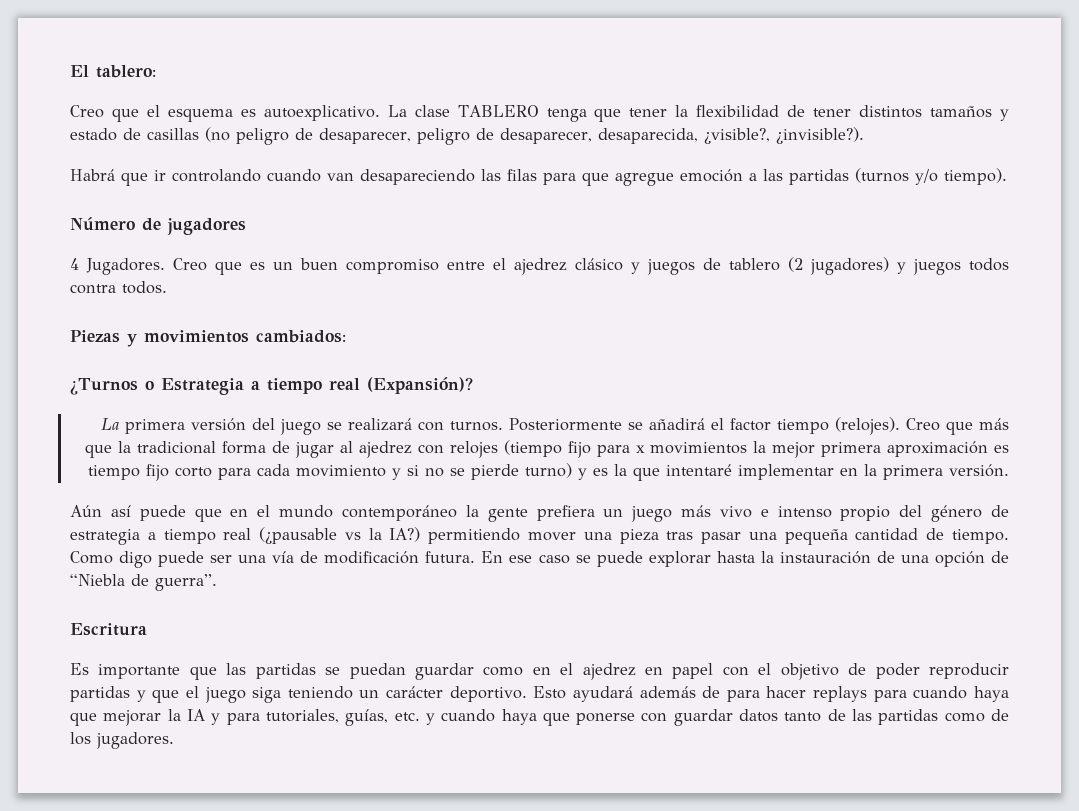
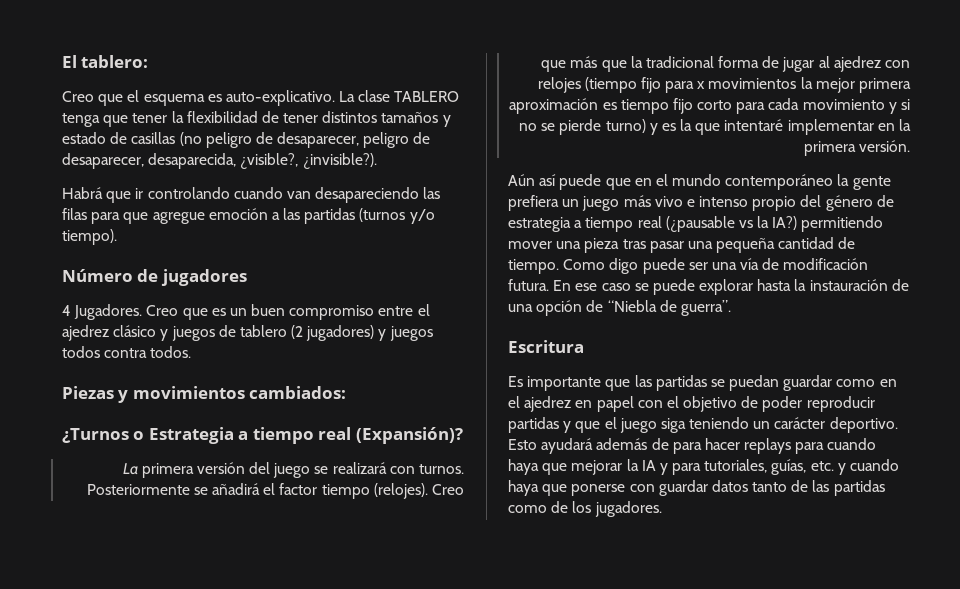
- Creo que el esquema es autoexplicativo.
+ Creo que el esquema es auto-explicativo.

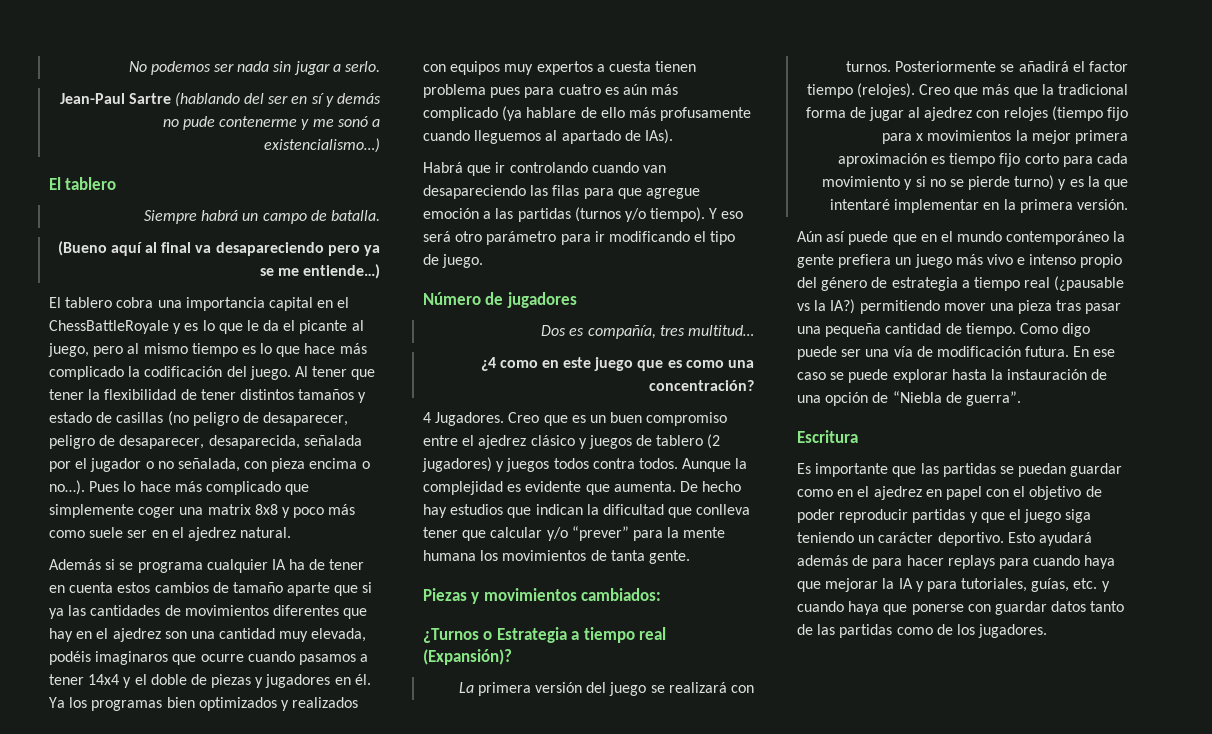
- El tablero:
- Creo que el esquema es auto-explicativo. La clase TABLERO tenga que tener la flexibilidad de tener distintos tamaños y estado de casillas (no peligro de desaparecer, peligro de desaparecer, desaparecida, ¿visible?, ¿invisible?).
+ No podemos ser nada sin jugar a serlo.
+ Jean-Paul Sartre (hablando del ser en sí y demás no pude contenerme y me sonó a existencialismo…)
+ El tablero
+ Siempre habrá un campo de batalla.
+ (Bueno aquí al final va desapareciendo pero ya se me entiende…)
+ El tablero cobra una importancia capital en el ChessBattleRoyale y es lo que le da el picante al juego, pero al mismo tiempo es lo que hace más complicado la codificación del juego. Al tener que tener la flexibilidad de tener distintos tamaños y estado de casillas (no peligro de desaparecer, peligro de desaparecer, desaparecida, señalada por el jugador o no señalada, con pieza encima o no…). Pues lo hace más complicado que simplemente coger una matrix 8x8 y poco más como suele ser en el ajedrez natural.
+ Además si se programa cualquier IA ha de tener en cuenta estos cambios de tamaño aparte que si ya las cantidades de movimientos diferentes que hay en el ajedrez son una cantidad muy elevada, podéis imaginaros que ocurre cuando pasamos a tener 14x4 y el doble de piezas y jugadores en él. Ya los programas bien optimizados y realizados con equipos muy expertos a cuesta tienen problema pues para cuatro es aún más complicado (ya hablare de ello más profusamente cuando lleguemos al apartado de IAs).
- Habrá que ir controlando cuando van desapareciendo las filas para que agregue emoción a las partidas (turnos y/o tiempo).
+ Habrá que ir controlando cuando van desapareciendo las filas para que agregue emoción a las partidas (turnos y/o tiempo). Y eso será otro parámetro para ir modificando el tipo de juego.
  Número de jugadores
+ Dos es compañía, tres multitud…
+ ¿4 como en este juego que es como una concentración?
+ Aunque la complejidad es evidente que aumenta. De hecho hay estudios que indican la dificultad que conlleva tener que calcular y/o “prever” para la mente humana los movimientos de tanta gente.

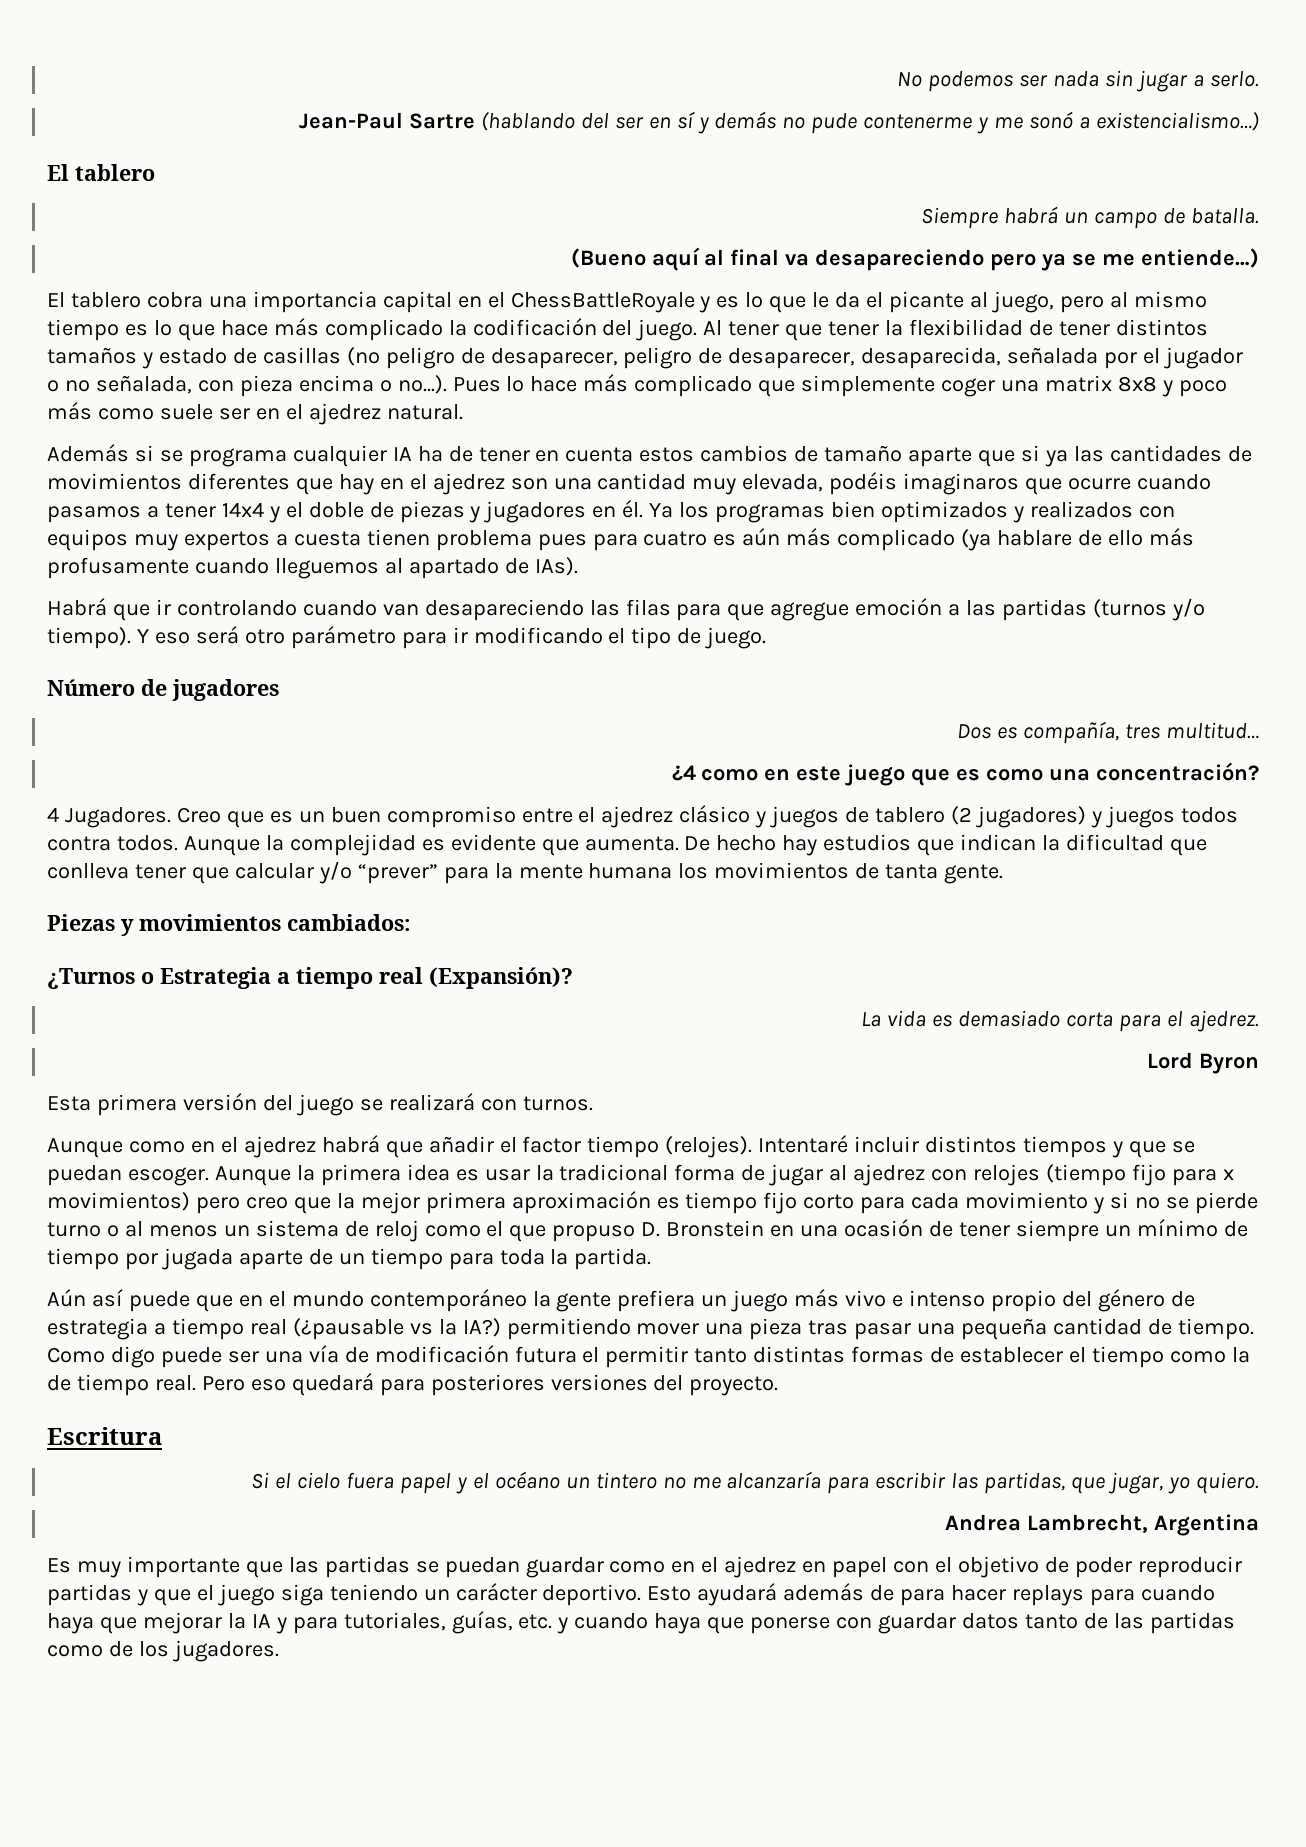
- La primera versión del juego se realizará con turnos. Posteriormente se añadirá el factor tiempo (relojes). Creo que más que la tradicional forma de jugar al ajedrez con relojes (tiempo fijo para x movimientos la mejor primera aproximación es tiempo fijo corto para cada movimiento y si no se pierde turno) y es la que intentaré implementar en la primera versión.
+ La vida es demasiado corta para el ajedrez.
+ Lord Byron
+ Esta primera versión del juego se realizará con turnos.
+ Aunque como en el ajedrez habrá que añadir el factor tiempo (relojes). Intentaré incluir distintos tiempos y que se puedan escoger. Aunque la primera idea es usar la tradicional forma de jugar al ajedrez con relojes (tiempo fijo para x movimientos) pero creo que la mejor primera aproximación es tiempo fijo corto para cada movimiento y si no se pierde turno o al menos un sistema de reloj como el que propuso D. Bronstein en una ocasión de tener siempre un mínimo de tiempo por jugada aparte de un tiempo para toda la partida.
- Como digo puede ser una vía de modificación futura. En ese caso se puede explorar hasta la instauración de una opción de “Niebla de guerra”.
+ Como digo puede ser una vía de modificación futura el permitir tanto distintas formas de establecer el tiempo como la de tiempo real. Pero eso quedará para posteriores versiones del proyecto.
  Escritura
+ Si el cielo fuera papel y el océano un tintero no me alcanzaría para escribir las partidas, que jugar, yo quiero.
+ Andrea Lambrecht, Argentina
- Es importante que las partidas se puedan guardar como en el ajedrez en papel con el objetivo de poder reproducir partidas y que el juego siga teniendo un carácter deportivo.
+ Es muy importante que las partidas se puedan guardar como en el ajedrez en papel con el objetivo de poder reproducir partidas y que el juego siga teniendo un carácter deportivo.

